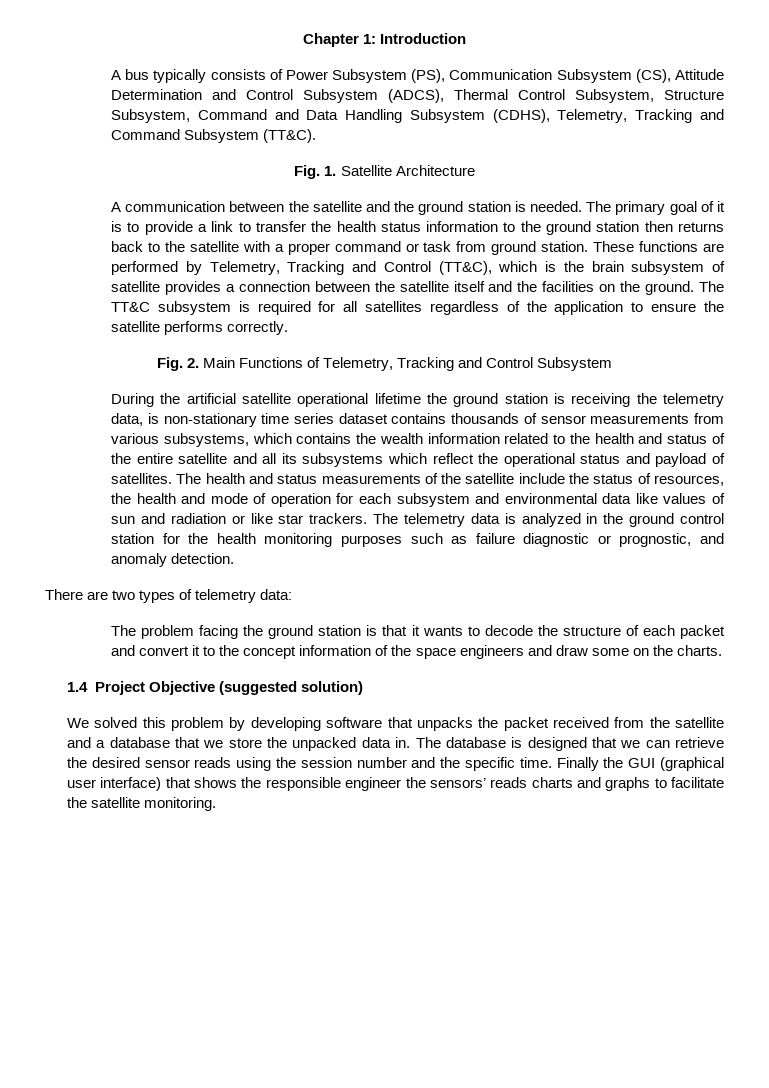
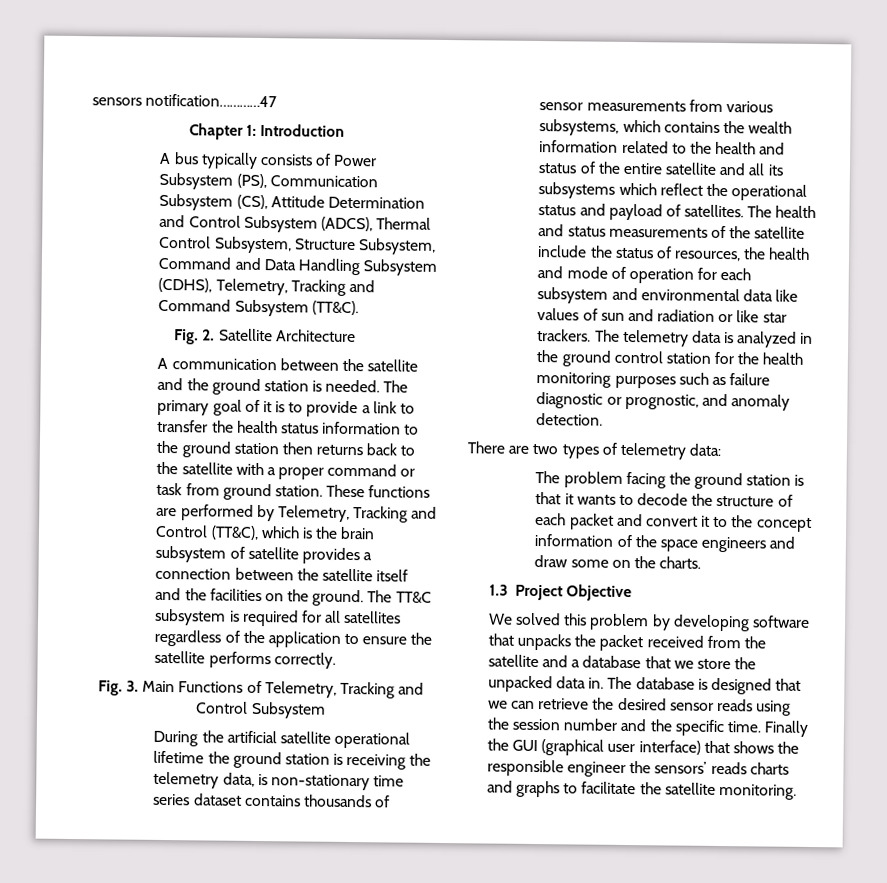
+ sensors notification…………47
- Fig. 1. Satellite Architecture
+ Fig. 2. Satellite Architecture
- Fig. 2. Main Functions of Telemetry, Tracking and Control Subsystem
+ Fig. 3. Main Functions of Telemetry, Tracking and Control Subsystem
- 1.4 Project Objective (suggested solution)
+ 1.3 Project Objective

